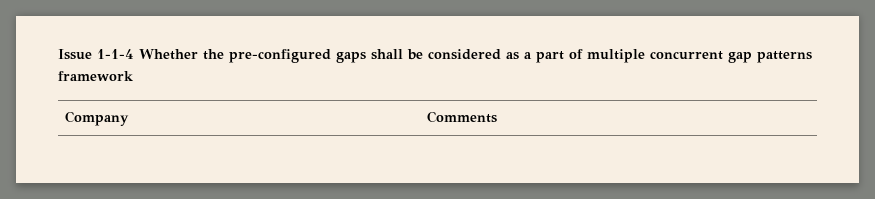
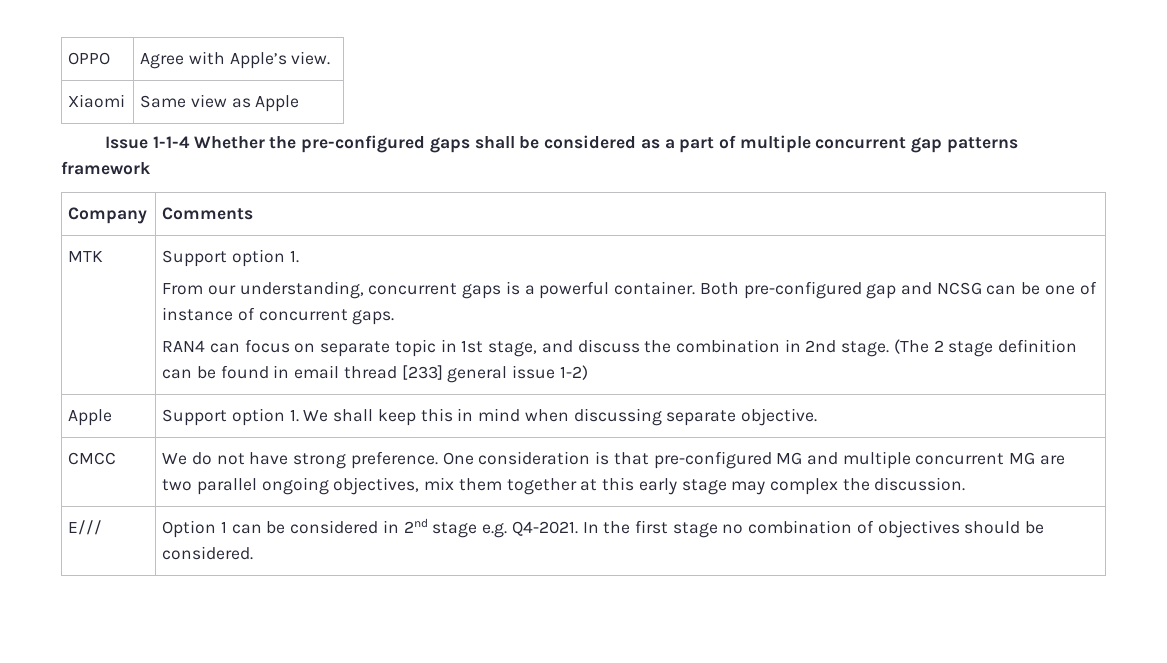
+ OPPO | Agree with Apple’s view.
+ Xiaomi | Same view as Apple
+ MTK | Support option 1.
+ From our understanding, concurrent gaps is a powerful container. Both pre-configured gap and NCSG can be one of instance of concurrent gaps.
+ RAN4 can focus on separate topic in 1st stage, and discuss the combination in 2nd stage. (The 2 stage definition can be found in email thread [233] general issue 1-2)
+ Apple | Support option 1. We shall keep this in mind when discussing separate objective.
+ CMCC | We do not have strong preference. One consideration is that pre-configured MG and multiple concurrent MG are two parallel ongoing objectives, mix them together at this early stage may complex the discussion.
+ E/// | Option 1 can be considered in 2nd stage e.g. Q4-2021. In the first stage no combination of objectives should be considered.

